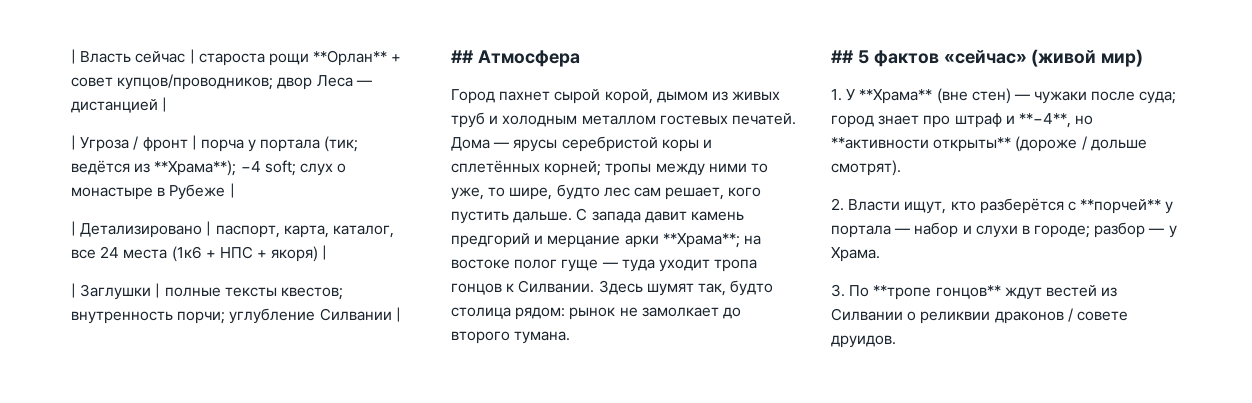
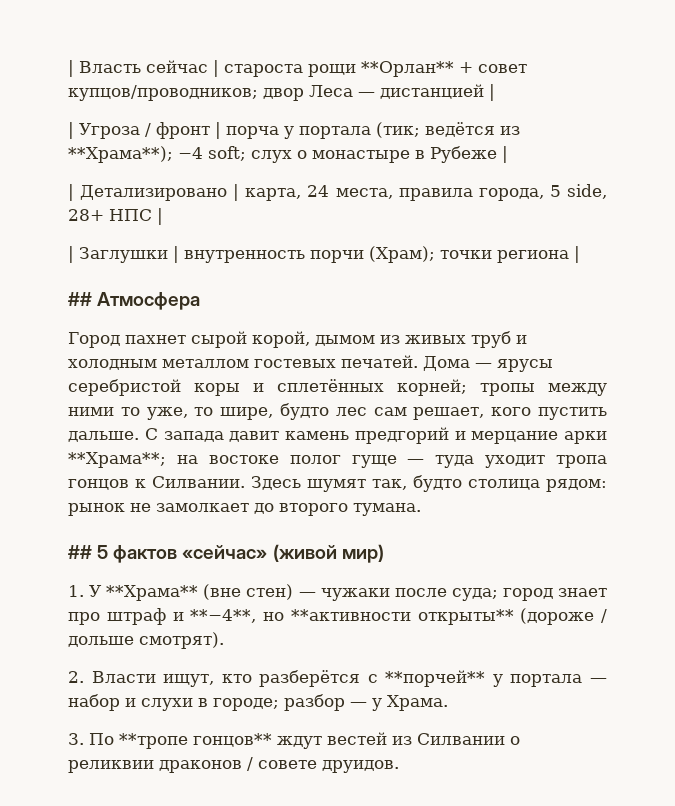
- | Детализировано | паспорт, карта, каталог, все 24 места (1к6 + НПС + якоря) |
- | Заглушки | полные тексты квестов; внутренность порчи; углубление Силвании |
+ | Детализировано | карта, 24 места, правила города, 5 side, 28+ НПС |
+ | Заглушки | внутренность порчи (Храм); точки региона |

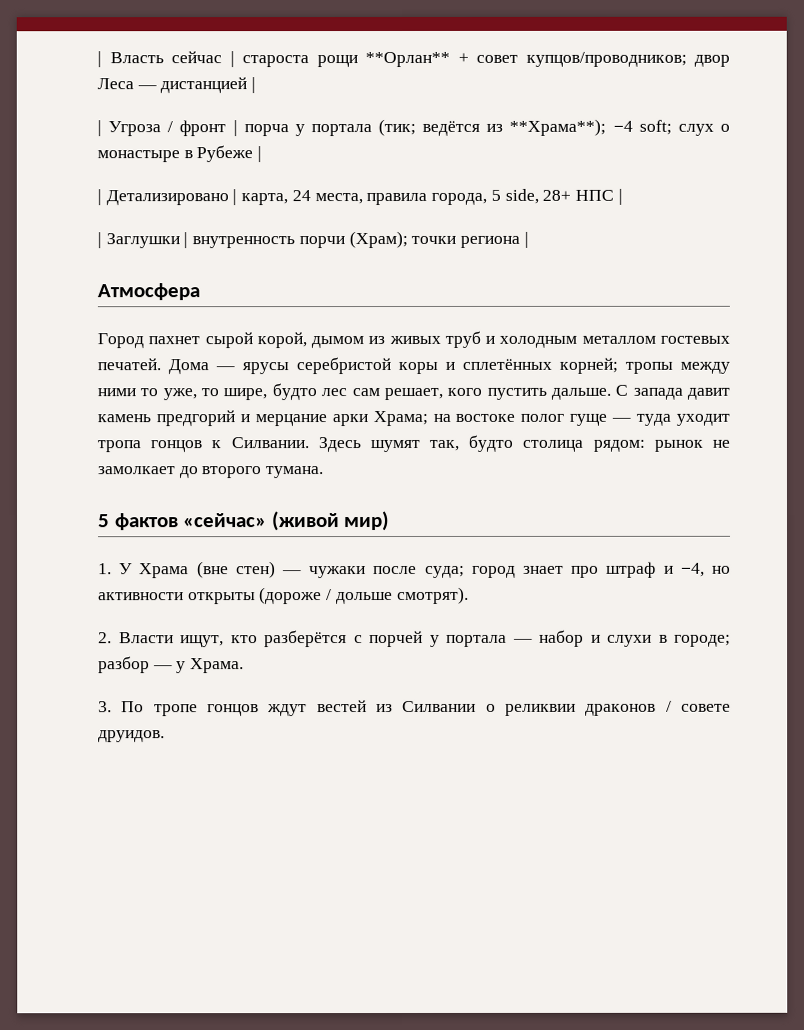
- ## Атмосфера
+ Атмосфера
- С запада давит камень предгорий и мерцание арки **Храма**; на востоке полог гуще — туда уходит тропа гонцов к Силвании.
+ С запада давит камень предгорий и мерцание арки Храма; на востоке полог гуще — туда уходит тропа гонцов к Силвании.
- ## 5 фактов «сейчас» (живой мир)
+ 5 фактов «сейчас» (живой мир)
- 1. У **Храма** (вне стен) — чужаки после суда; город знает про штраф и **−4**, но **активности открыты** (дороже / дольше смотрят).
+ 1. У Храма (вне стен) — чужаки после суда; город знает про штраф и −4, но активности открыты (дороже / дольше смотрят).
- 2. Власти ищут, кто разберётся с **порчей** у портала — набор и слухи в городе; разбор — у Храма.
+ 2. Власти ищут, кто разберётся с порчей у портала — набор и слухи в городе; разбор — у Храма.
- 3. По **тропе гонцов** ждут вестей из Силвании о реликвии драконов / совете друидов.
+ 3. По тропе гонцов ждут вестей из Силвании о реликвии драконов / совете друидов.

